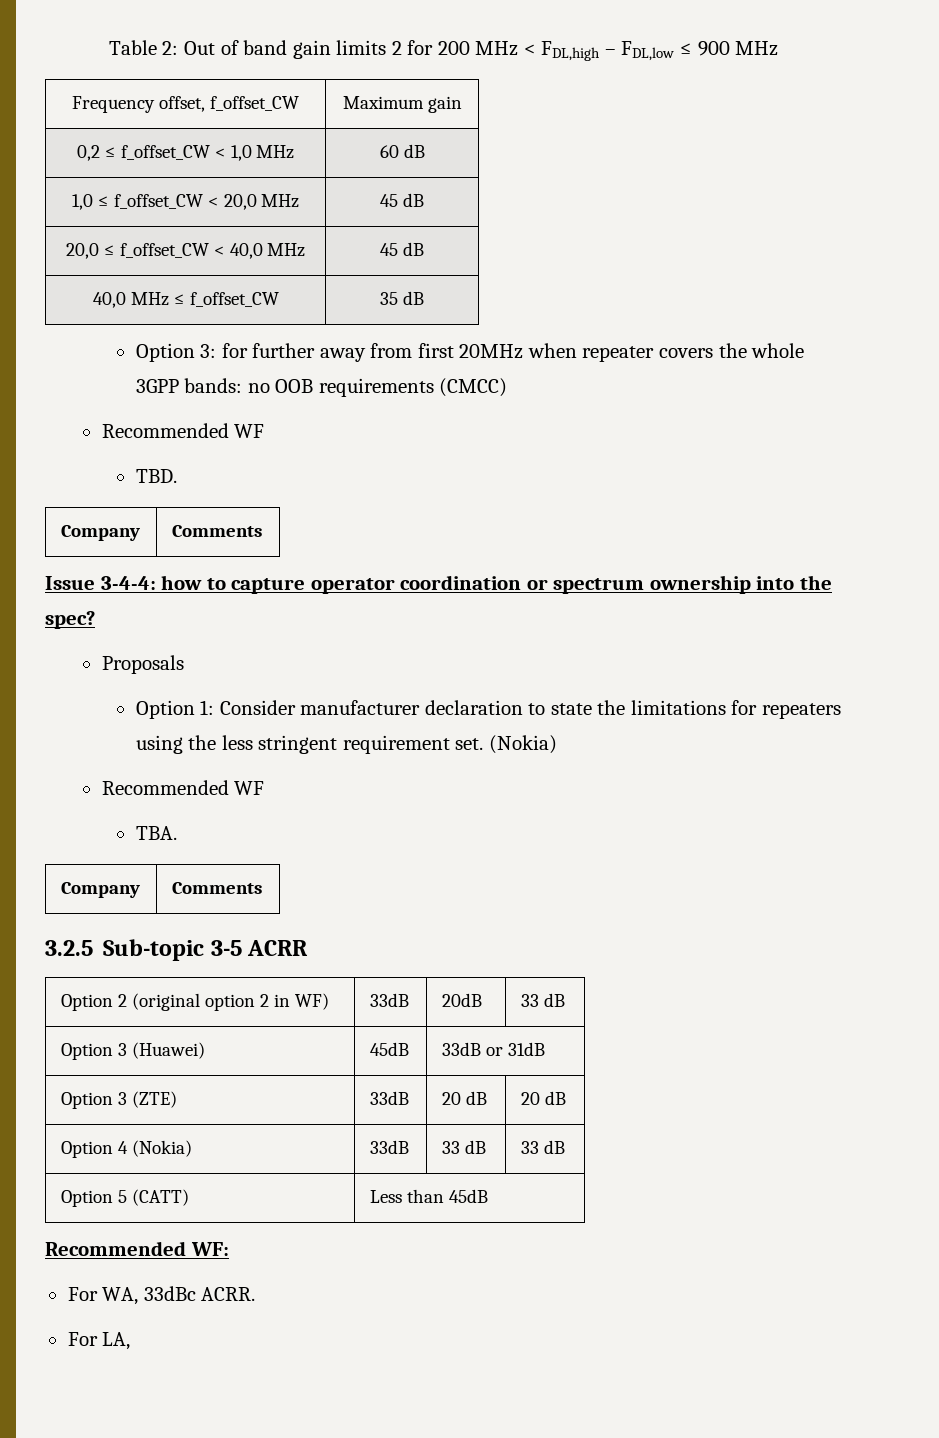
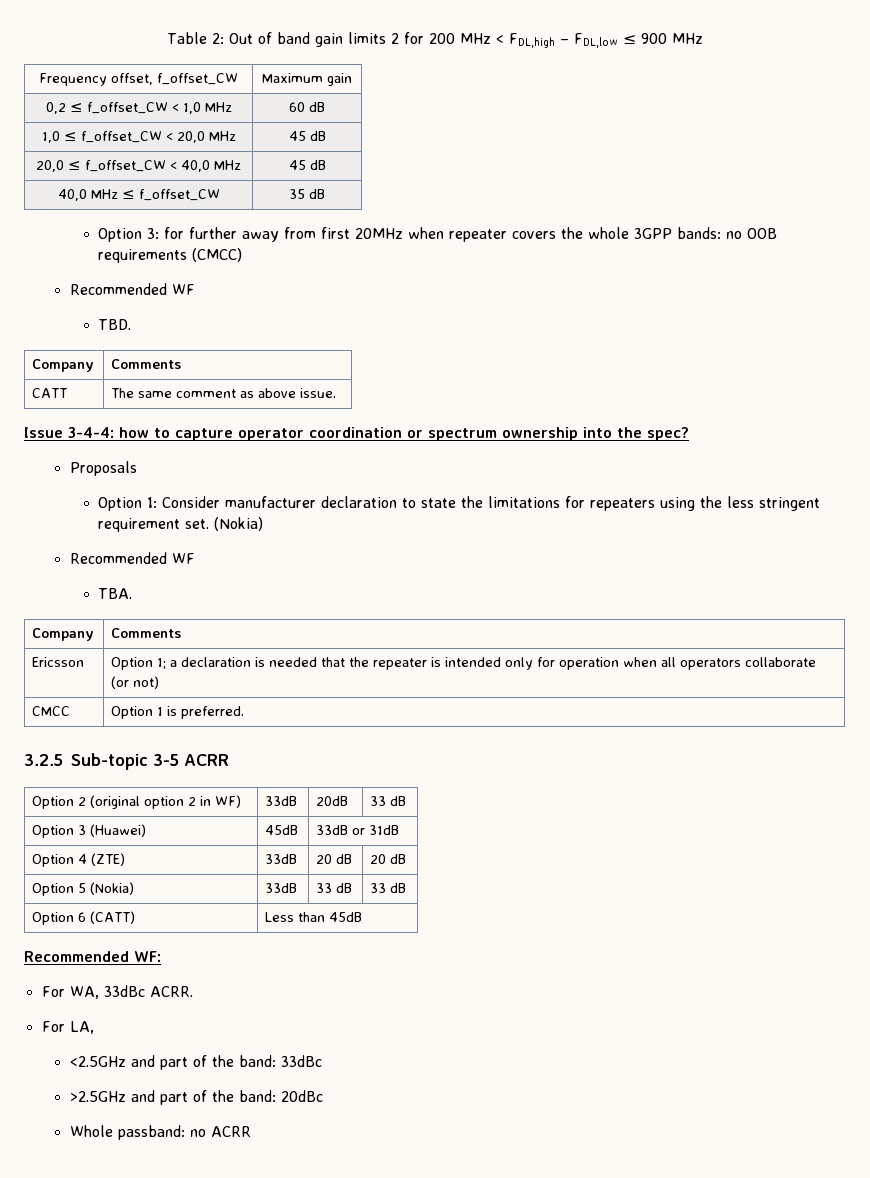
+ CATT | The same comment as above issue.
+ Ericsson | Option 1; a declaration is needed that the repeater is intended only for operation when all operators collaborate (or not)
+ CMCC | Option 1 is preferred.
- Option 3 (ZTE) | 33dB | 20 dB | 20 dB
+ Option 4 (ZTE) | 33dB | 20 dB | 20 dB
- Option 4 (Nokia) | 33dB | 33 dB | 33 dB
+ Option 5 (Nokia) | 33dB | 33 dB | 33 dB
- Option 5 (CATT) | Less than 45dB
+ Option 6 (CATT) | Less than 45dB
+ <2.5GHz and part of the band: 33dBc
+ >2.5GHz and part of the band: 20dBc
+ Whole passband: no ACRR

